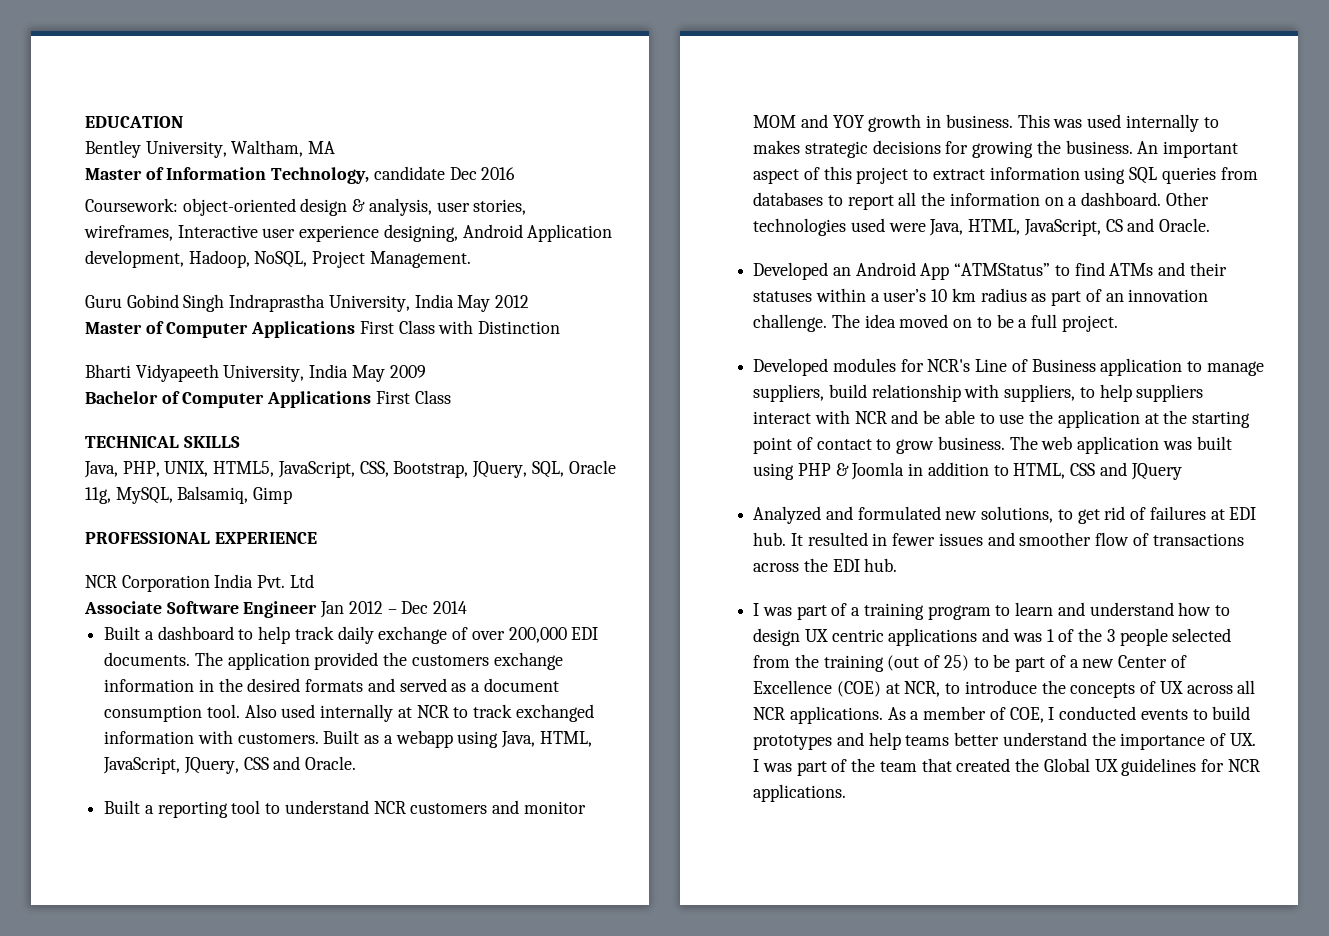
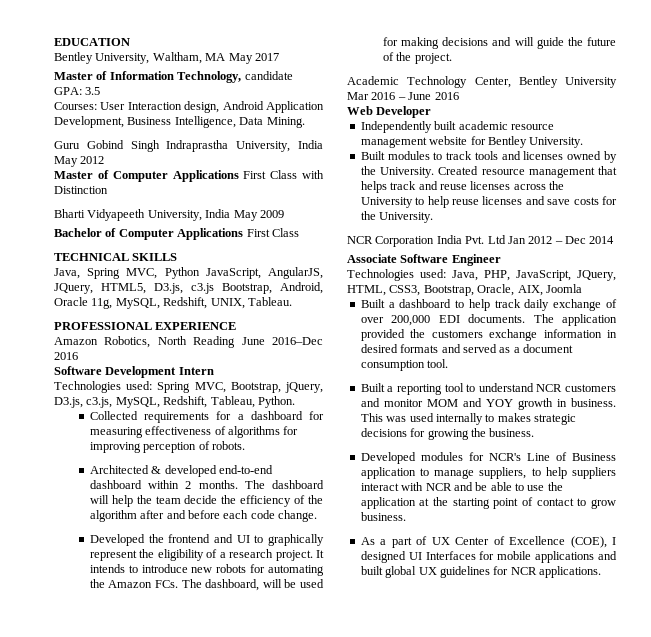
- Bentley University, Waltham, MA
+ Bentley University, Waltham, MA May 2017
- Master of Information Technology, candidate Dec 2016
- Coursework: object-oriented design & analysis, user stories, wireframes, Interactive user experience designing, Android Application development, Hadoop, NoSQL, Project Management.
+ Master of Information Technology, candidate GPA: 3.5
+ Courses: User Interaction design, Android Application Development, Business Intelligence, Data Mining.
- Java, PHP, UNIX, HTML5, JavaScript, CSS, Bootstrap, JQuery, SQL, Oracle 11g, MySQL, Balsamiq, Gimp
+ Java, Spring MVC, Python JavaScript, AngularJS, JQuery, HTML5, D3.js, c3.js Bootstrap, Android, Oracle 11g, MySQL, Redshift, UNIX, Tableau.
  PROFESSIONAL EXPERIENCE
+ Amazon Robotics, North Reading June 2016–Dec 2016
+ Software Development Intern
+ Technologies used: Spring MVC, Bootstrap, jQuery, D3.js, c3.js, MySQL, Redshift, Tableau, Python.
+ Collected requirements for a dashboard for measuring effectiveness of algorithms for improving perception of robots.
+ Architected & developed end-to-end dashboard within 2 months. The dashboard will help the team decide the efficiency of the algorithm after and before each code change.
+ Developed the frontend and UI to graphically represent the eligibility of a research project. It intends to introduce new robots for automating the Amazon FCs. The dashboard, will be used for making decisions and will guide the future of the project.
+ Academic Technology Center, Bentley University Mar 2016 – June 2016
+ Web Developer
+ Independently built academic resource management website for Bentley University.
+ Built modules to track tools and licenses owned by the University. Created resource management that helps track and reuse licenses across the University to help reuse licenses and save costs for the University.
- NCR Corporation India Pvt. Ltd
- Associate Software Engineer Jan 2012 – Dec 2014
+ NCR Corporation India Pvt. Ltd Jan 2012 – Dec 2014
+ Associate Software Engineer
+ Technologies used: Java, PHP, JavaScript, JQuery, HTML, CSS3, Bootstrap, Oracle, AIX, Joomla
- The application provided the customers exchange information in the desired formats and served as a document consumption tool. Also used internally at NCR to track exchanged information with customers. Built as a webapp using Java, HTML, JavaScript, JQuery, CSS and Oracle.
+ The application provided the customers exchange information in desired formats and served as a document consumption tool.
- An important aspect of this project to extract information using SQL queries from databases to report all the information on a dashboard. Other technologies used were Java, HTML, JavaScript, CS and Oracle.
- Developed an Android App “ATMStatus” to find ATMs and their statuses within a user’s 10 km radius as part of an innovation challenge. The idea moved on to be a full project.
- Developed modules for NCR's Line of Business application to manage suppliers, build relationship with suppliers, to help suppliers interact with NCR and be able to use the application at the starting point of contact to grow business. The web application was built using PHP & Joomla in addition to HTML, CSS and JQuery
- Analyzed and formulated new solutions, to get rid of failures at EDI hub. It resulted in fewer issues and smoother flow of transactions across the EDI hub.
- I was part of a training program to learn and understand how to design UX centric applications and was 1 of the 3 people selected from the training (out of 25) to be part of a new Center of Excellence (COE) at NCR, to introduce the concepts of UX across all NCR applications. As a member of COE, I conducted events to build prototypes and help teams better understand the importance of UX. I was part of the team that created the Global UX guidelines for NCR applications.
+ Developed modules for NCR's Line of Business application to manage suppliers, to help suppliers interact with NCR and be able to use the application at the starting point of contact to grow business.
+ As a part of UX Center of Excellence (COE), I designed UI Interfaces for mobile applications and built global UX guidelines for NCR applications.

